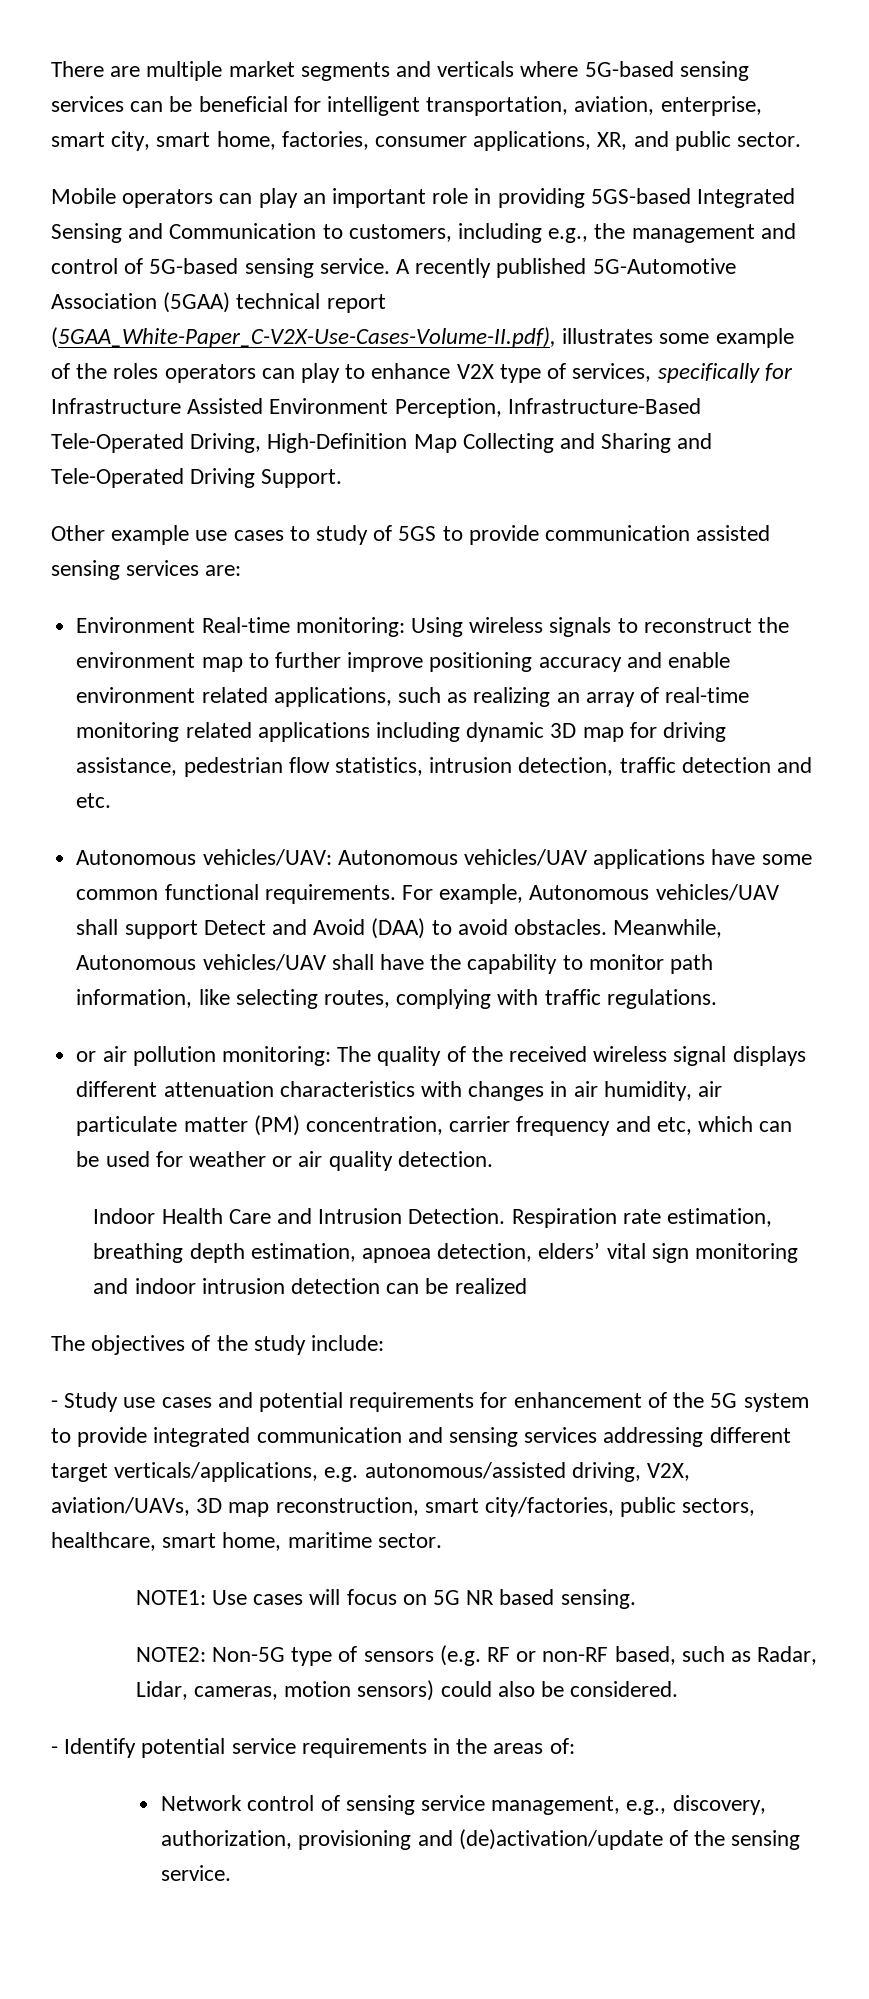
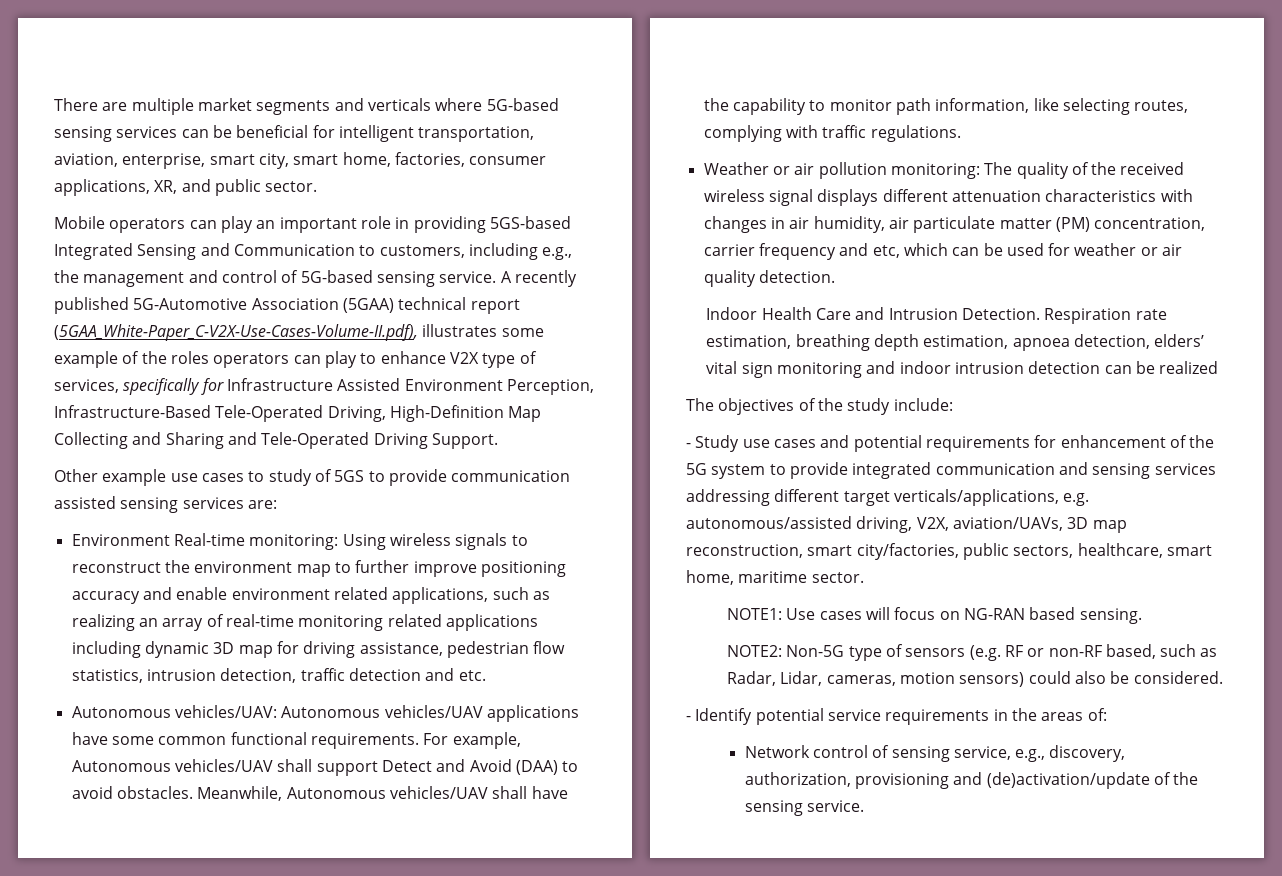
- or air pollution monitoring: The quality of the received wireless signal displays different attenuation characteristics with changes in air humidity, air particulate matter (PM) concentration, carrier frequency and etc, which can be used for weather or air quality detection.
+ Weather or air pollution monitoring: The quality of the received wireless signal displays different attenuation characteristics with changes in air humidity, air particulate matter (PM) concentration, carrier frequency and etc, which can be used for weather or air quality detection.
- NOTE1: Use cases will focus on 5G NR based sensing.
+ NOTE1: Use cases will focus on NG-RAN based sensing.
- Network control of sensing service management, e.g., discovery, authorization, provisioning and (de)activation/update of the sensing service.
+ Network control of sensing service, e.g., discovery, authorization, provisioning and (de)activation/update of the sensing service.

